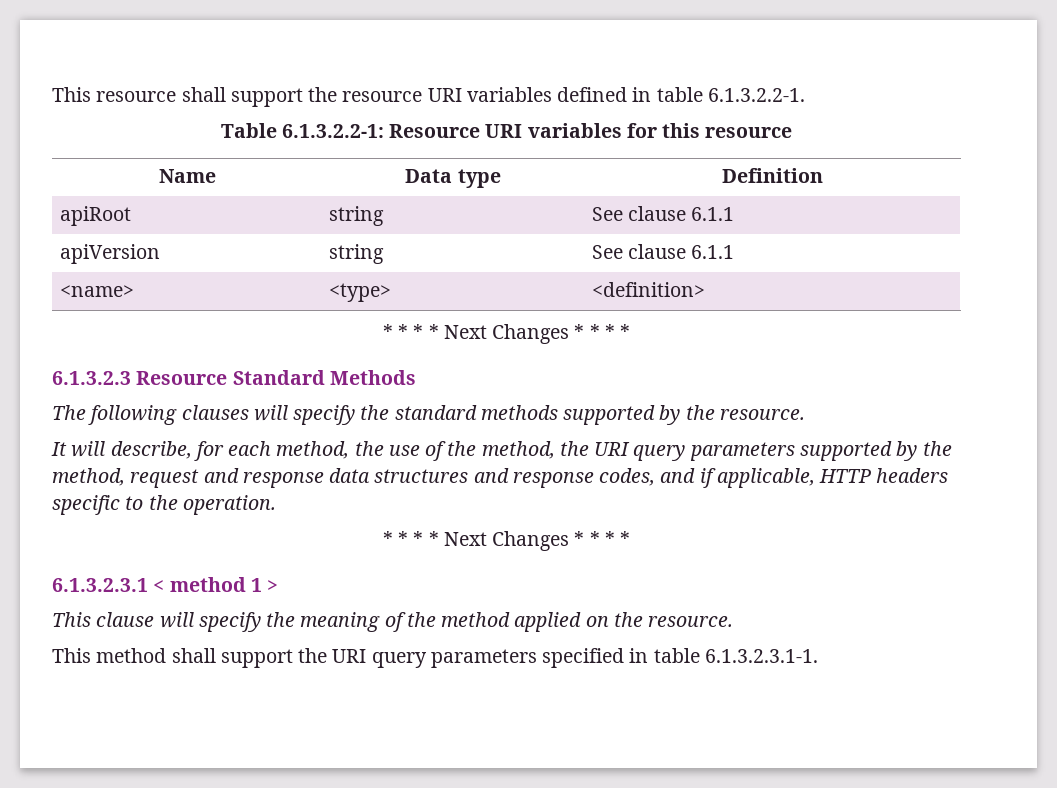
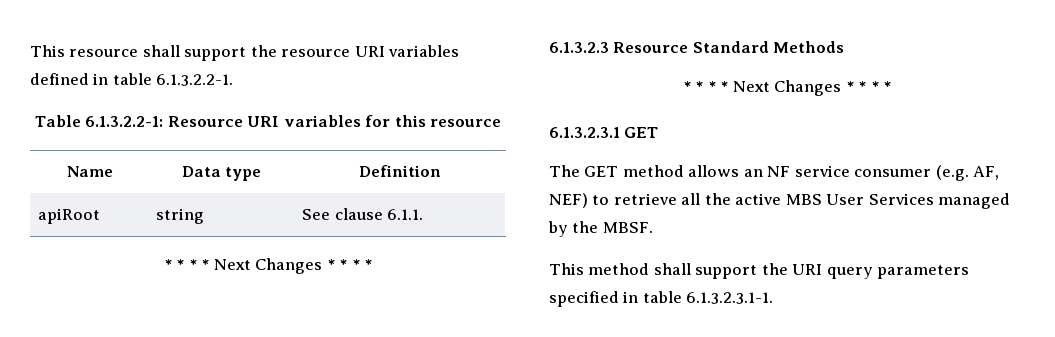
- apiRoot | string | See clause 6.1.1
- apiVersion | string | See clause 6.1.1
- <name> | <type> | <definition>
+ apiRoot | string | See clause 6.1.1.
- The following clauses will specify the standard methods supported by the resource.
- It will describe, for each method, the use of the method, the URI query parameters supported by the method, request and response data structures and response codes, and if applicable, HTTP headers specific to the operation.
- 6.1.3.2.3.1 < method 1 >
- This clause will specify the meaning of the method applied on the resource.
+ 6.1.3.2.3.1 GET
+ The GET method allows an NF service consumer (e.g. AF, NEF) to retrieve all the active MBS User Services managed by the MBSF.

